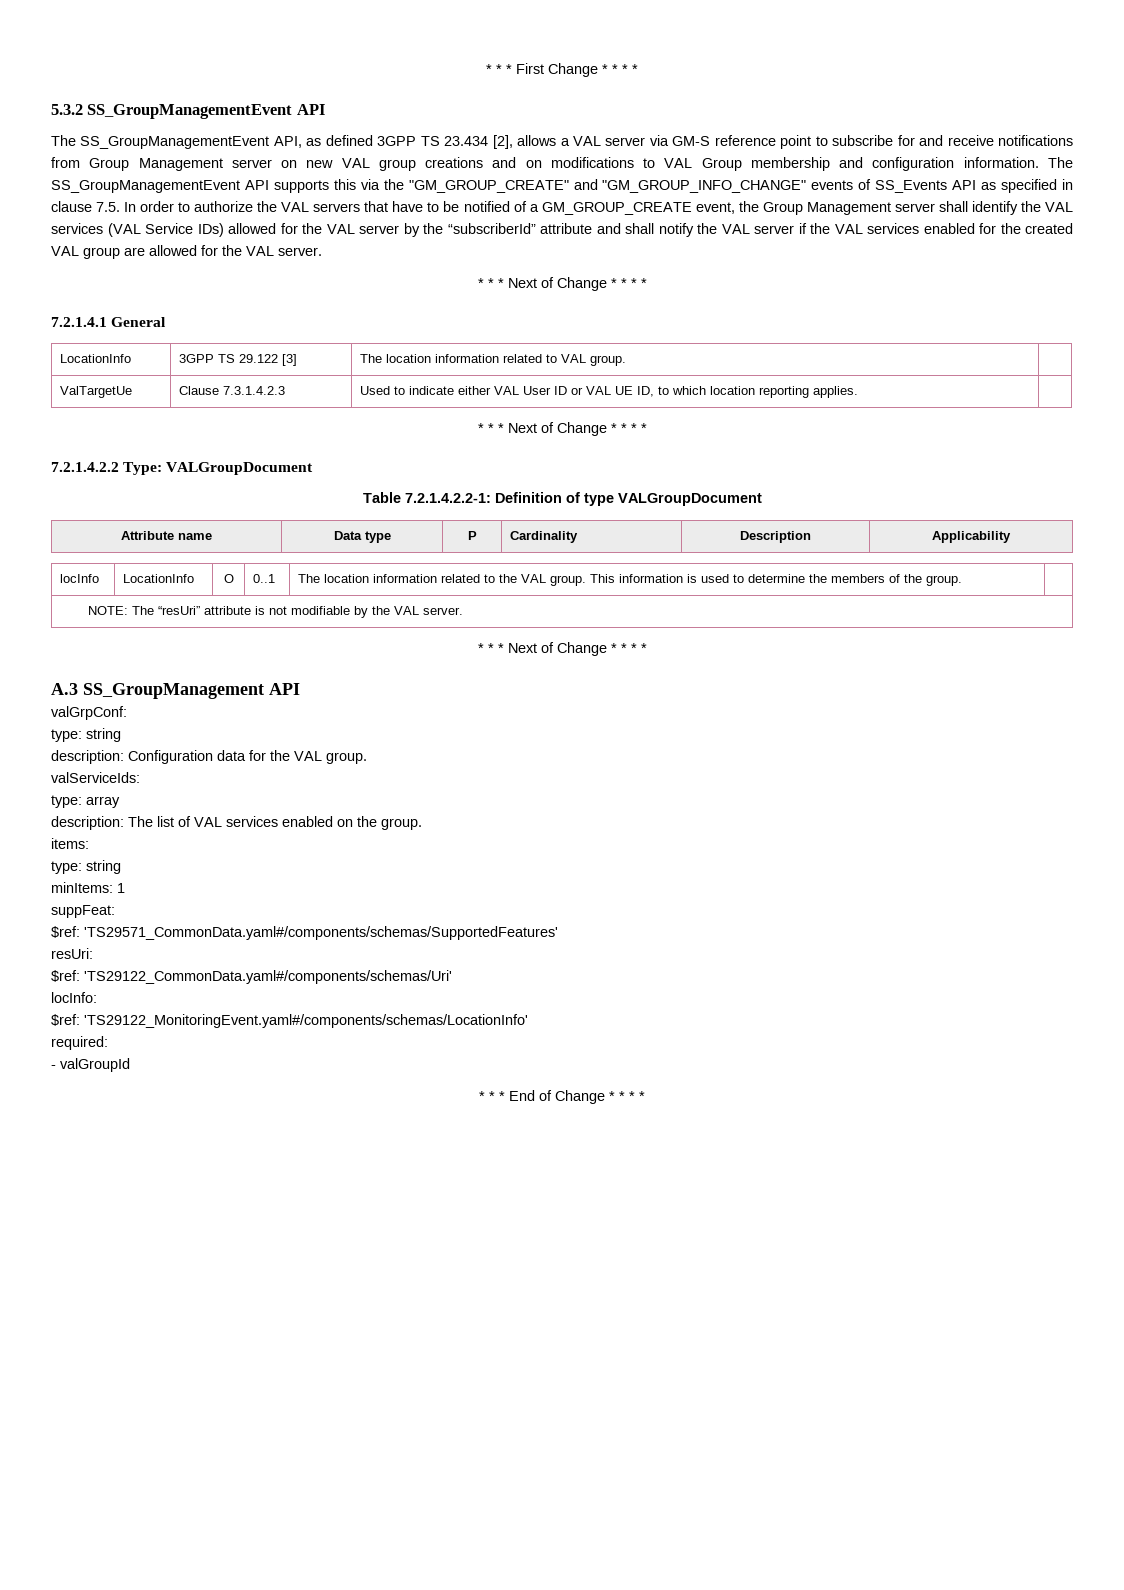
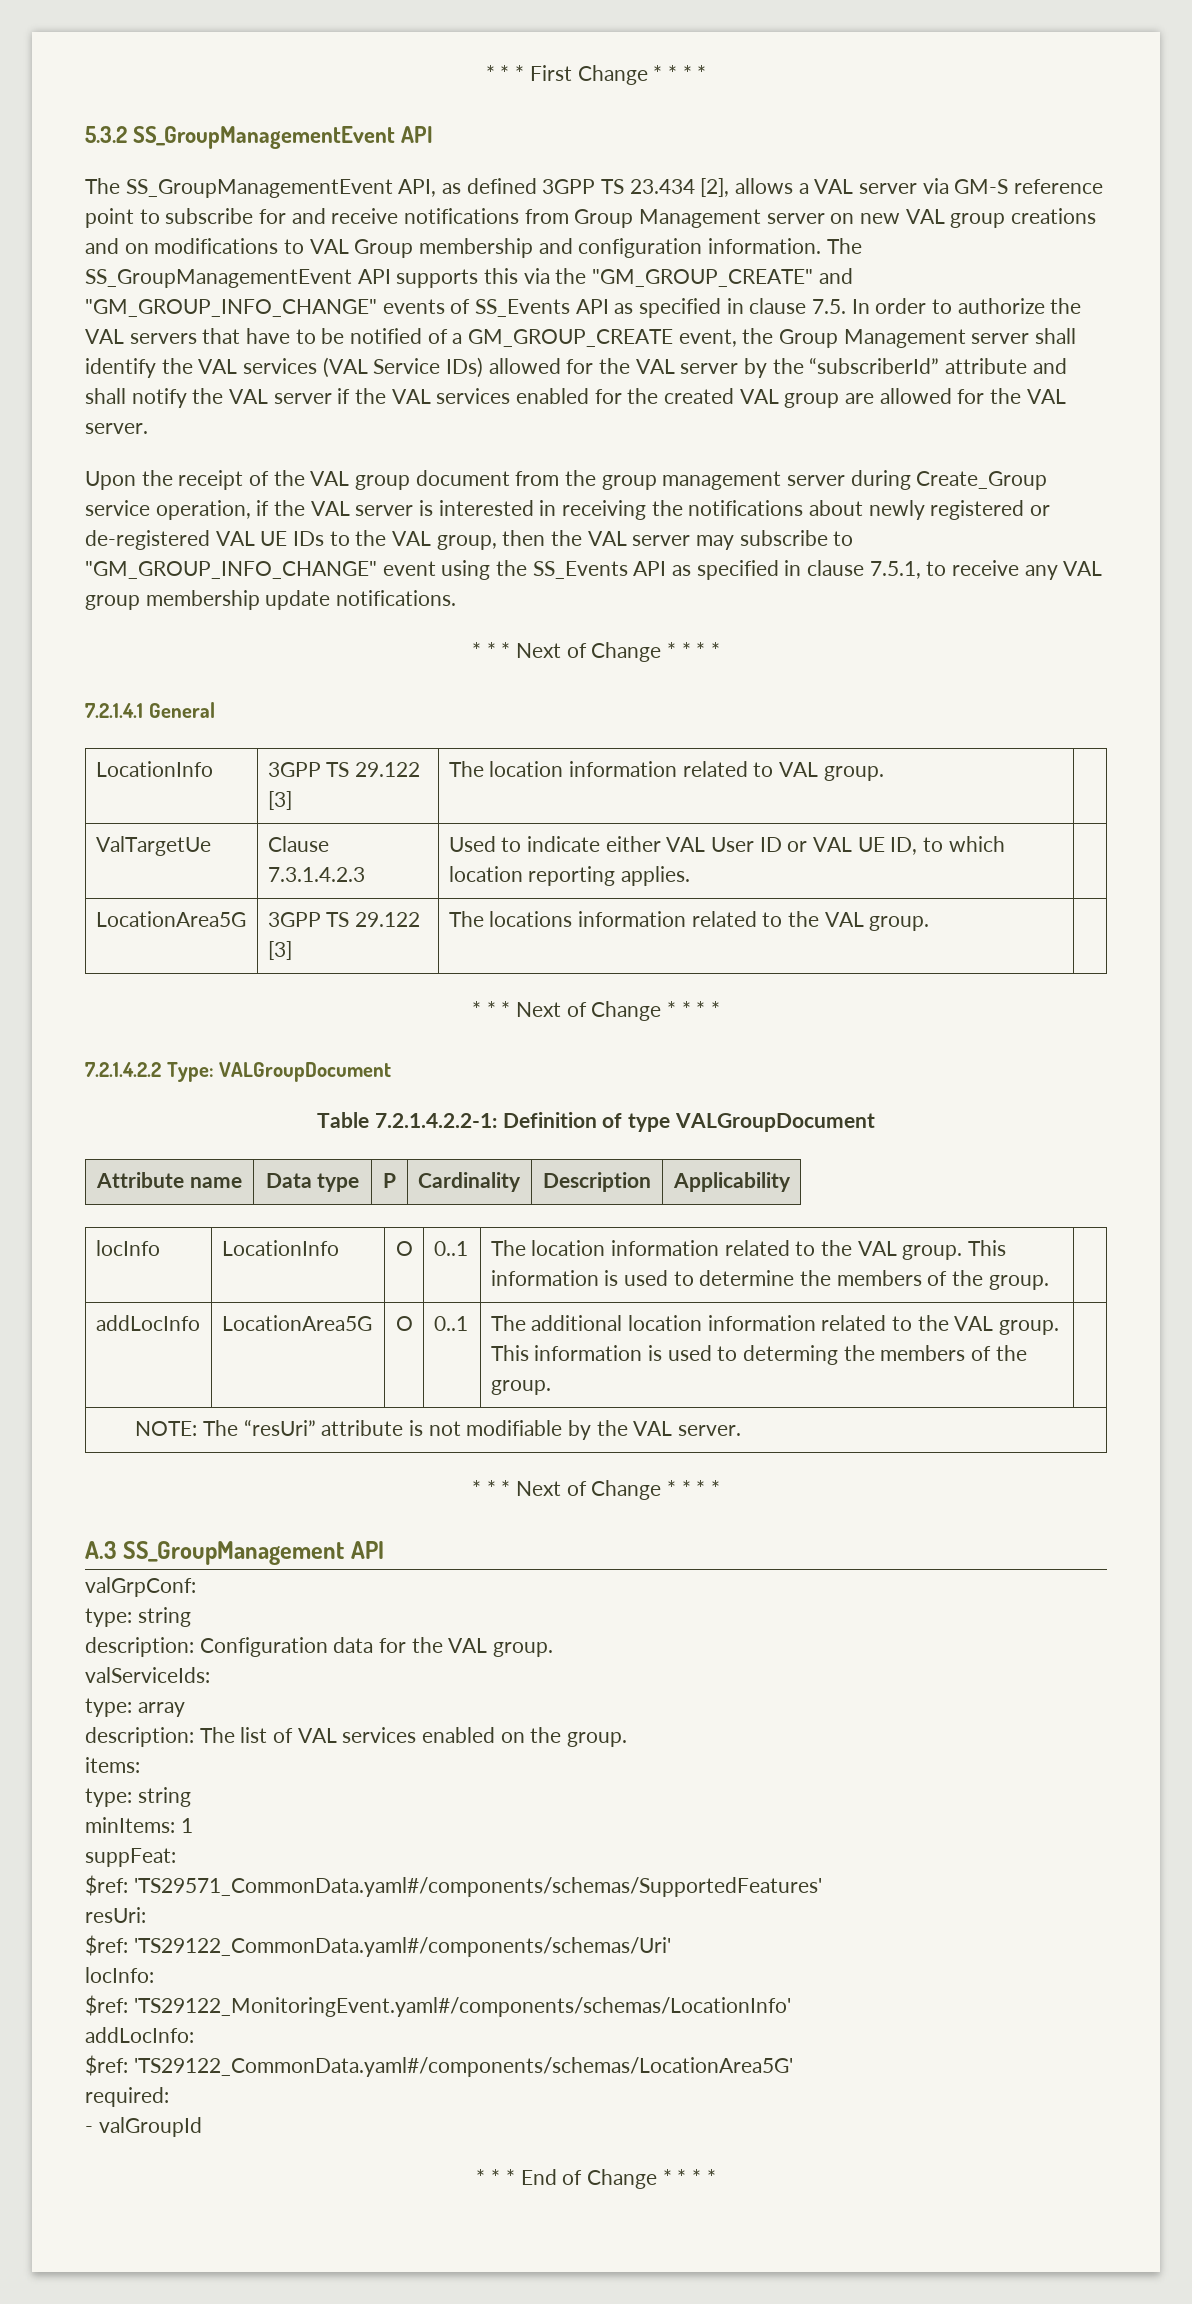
+ Upon the receipt of the VAL group document from the group management server during Create_Group service operation, if the VAL server is interested in receiving the notifications about newly registered or de-registered VAL UE IDs to the VAL group, then the VAL server may subscribe to "GM_GROUP_INFO_CHANGE" event using the SS_Events API as specified in clause 7.5.1, to receive any VAL group membership update notifications.
+ LocationArea5G | 3GPP TS 29.122 [3] | The locations information related to the VAL group. |
+ addLocInfo | LocationArea5G | O | 0..1 | The additional location information related to the VAL group. This information is used to determing the members of the group. |
+ addLocInfo:
+ $ref: 'TS29122_CommonData.yaml#/components/schemas/LocationArea5G'

